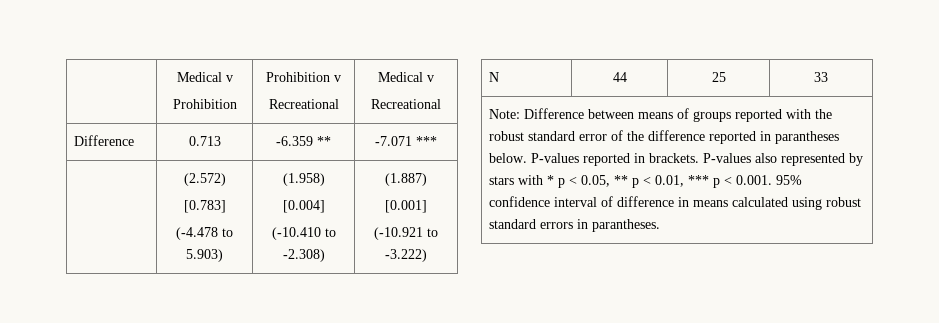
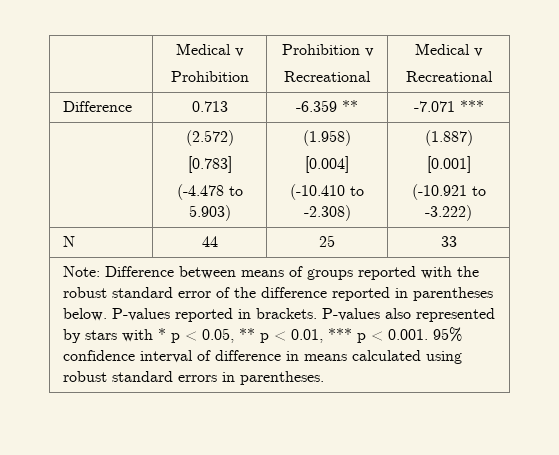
- Note: Difference between means of groups reported with the robust standard error of the difference reported in parantheses below.
+ Note: Difference between means of groups reported with the robust standard error of the difference reported in parentheses below.
- P-values also represented by stars with * p < 0.05, ** p < 0.01, *** p < 0.001. 95% confidence interval of difference in means calculated using robust standard errors in parantheses.
+ P-values also represented by stars with * p < 0.05, ** p < 0.01, *** p < 0.001. 95% confidence interval of difference in means calculated using robust standard errors in parentheses.

